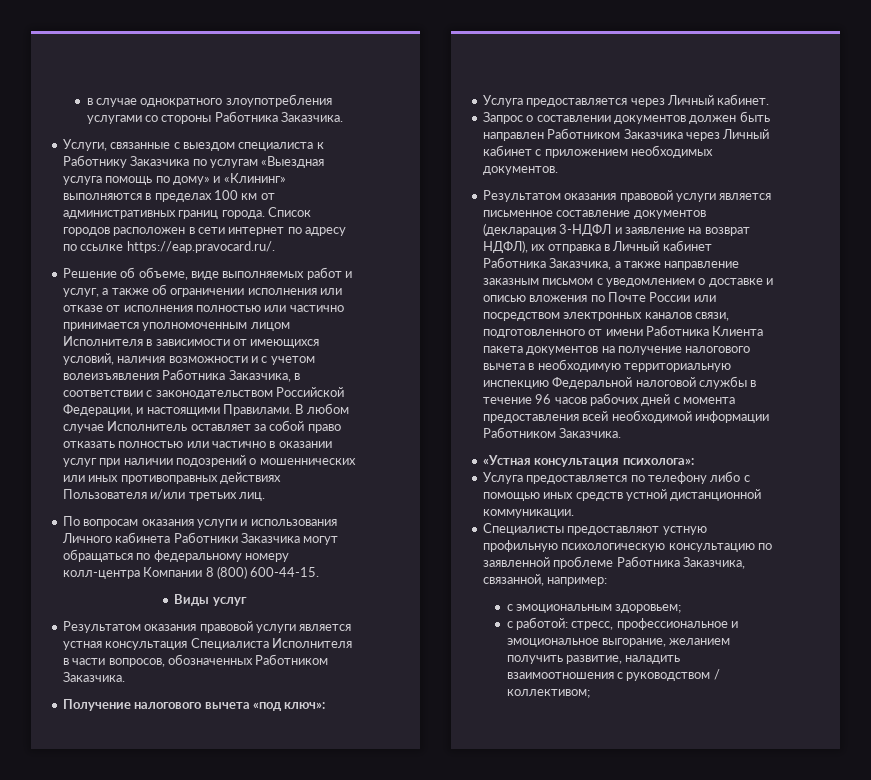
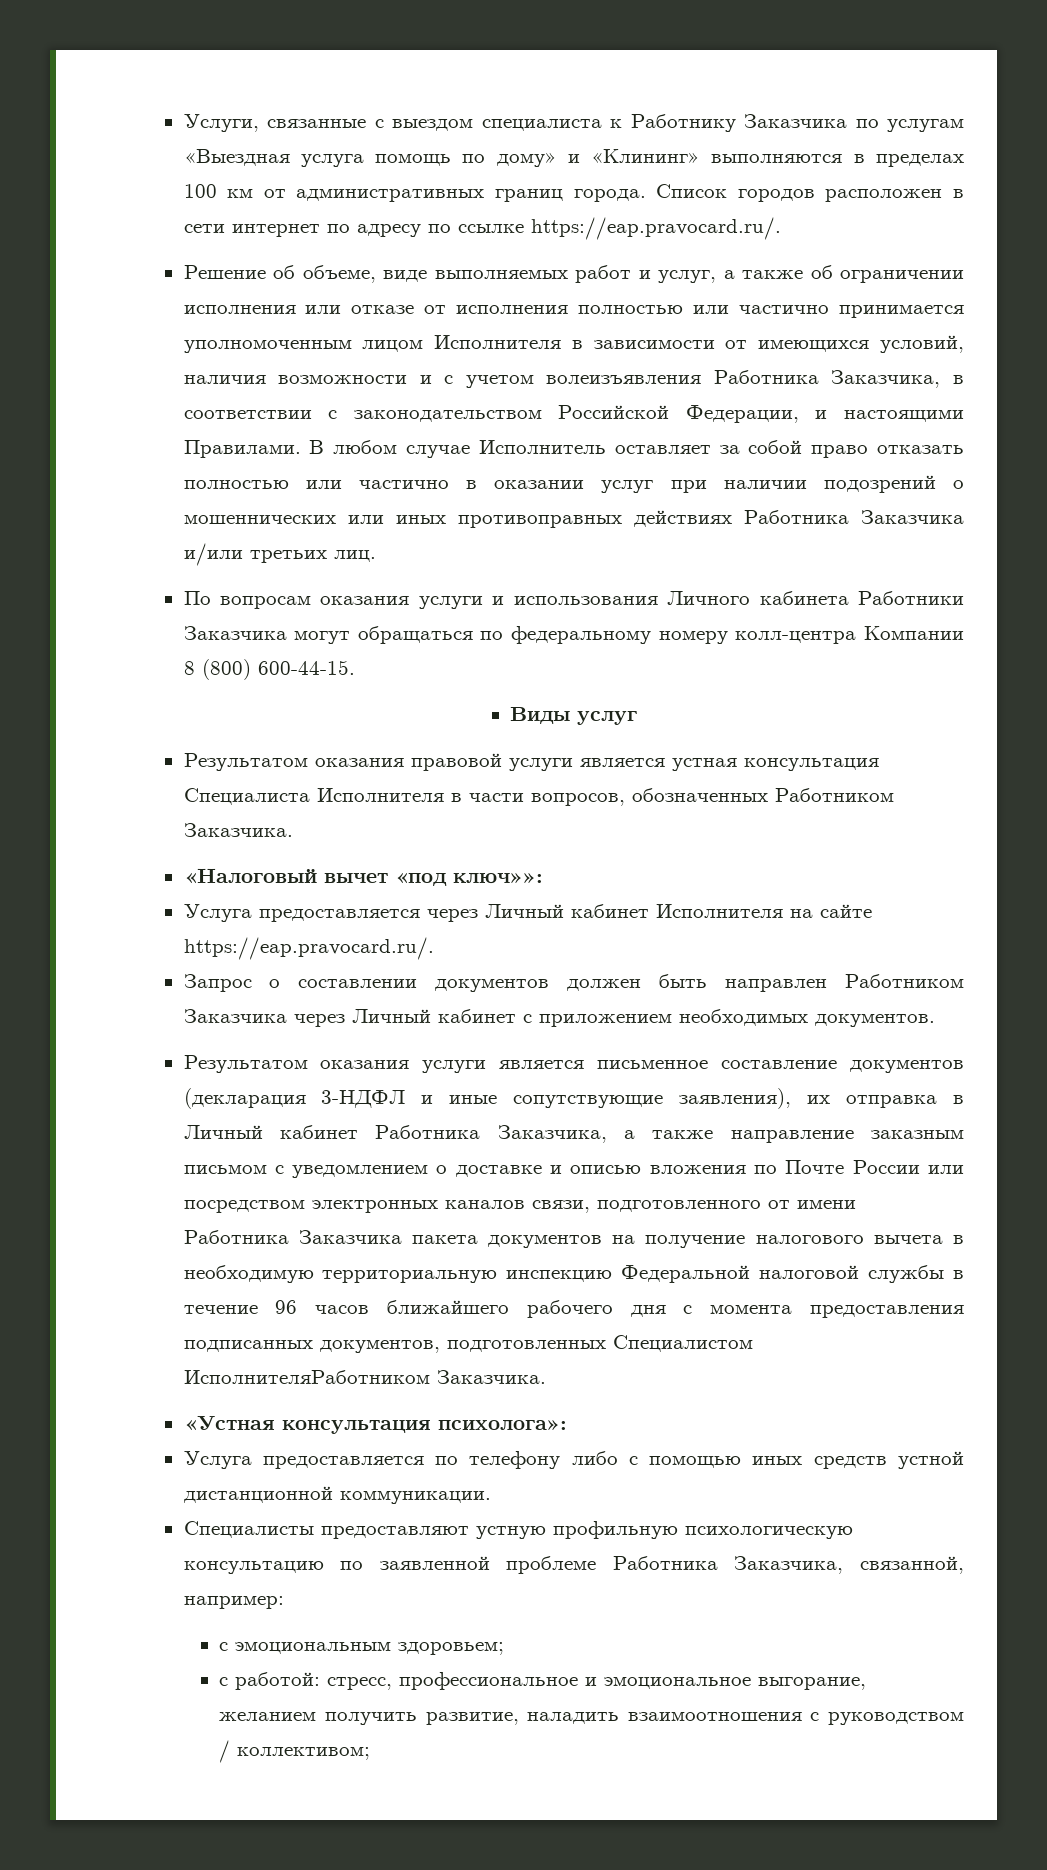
- в случае однократного злоупотребления услугами со стороны Работника Заказчика.
- В любом случае Исполнитель оставляет за собой право отказать полностью или частично в оказании услуг при наличии подозрений о мошеннических или иных противоправных действиях Пользователя и/или третьих лиц.
+ В любом случае Исполнитель оставляет за собой право отказать полностью или частично в оказании услуг при наличии подозрений о мошеннических или иных противоправных действиях Работника Заказчика и/или третьих лиц.
- Получение налогового вычета «под ключ»:
+ «Налоговый вычет «под ключ»»:
- Услуга предоставляется через Личный кабинет.
+ Услуга предоставляется через Личный кабинет Исполнителя на сайте https://eap.pravocard.ru/.
- Результатом оказания правовой услуги является письменное составление документов (декларация 3-НДФЛ и заявление на возврат НДФЛ), их отправка в Личный кабинет Работника Заказчика, а также направление заказным письмом с уведомлением о доставке и описью вложения по Почте России или посредством электронных каналов связи, подготовленного от имени Работника Клиента пакета документов на получение налогового вычета в необходимую территориальную инспекцию Федеральной налоговой службы в течение 96 часов рабочих дней с момента предоставления всей необходимой информации Работником Заказчика.
+ Результатом оказания услуги является письменное составление документов (декларация 3-НДФЛ и иные сопутствующие заявления), их отправка в Личный кабинет Работника Заказчика, а также направление заказным письмом с уведомлением о доставке и описью вложения по Почте России или посредством электронных каналов связи, подготовленного от имени Работника Заказчика пакета документов на получение налогового вычета в необходимую территориальную инспекцию Федеральной налоговой службы в течение 96 часов ближайшего рабочего дня с момента предоставления подписанных документов, подготовленных Специалистом ИсполнителяРаботником Заказчика.

